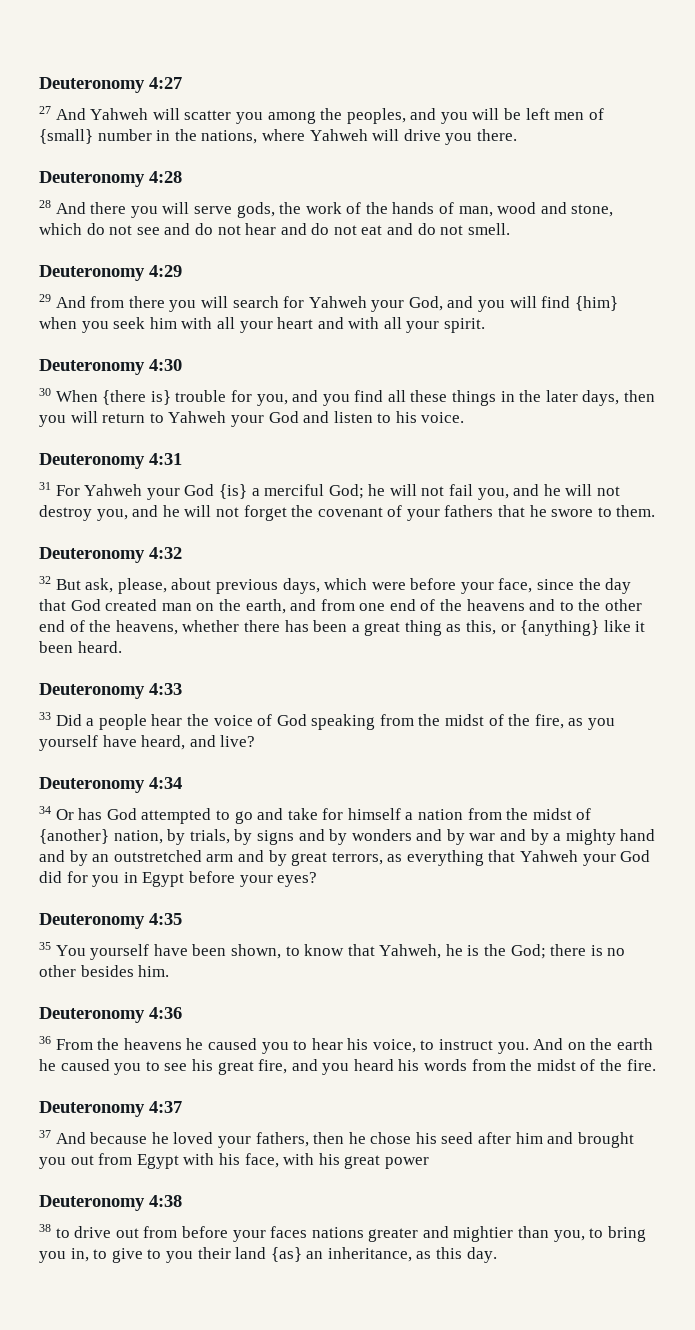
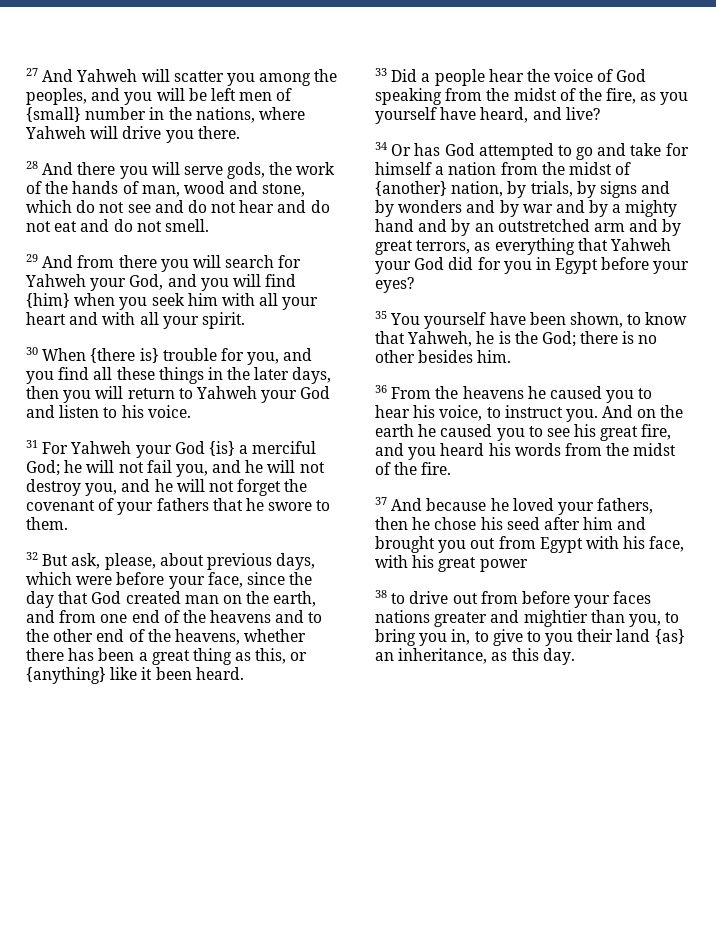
- Deuteronomy 4:27
- Deuteronomy 4:28
- Deuteronomy 4:29
- Deuteronomy 4:30
- Deuteronomy 4:31
- Deuteronomy 4:32
- Deuteronomy 4:33
- Deuteronomy 4:34
- Deuteronomy 4:35
- Deuteronomy 4:36
- Deuteronomy 4:37
- Deuteronomy 4:38

